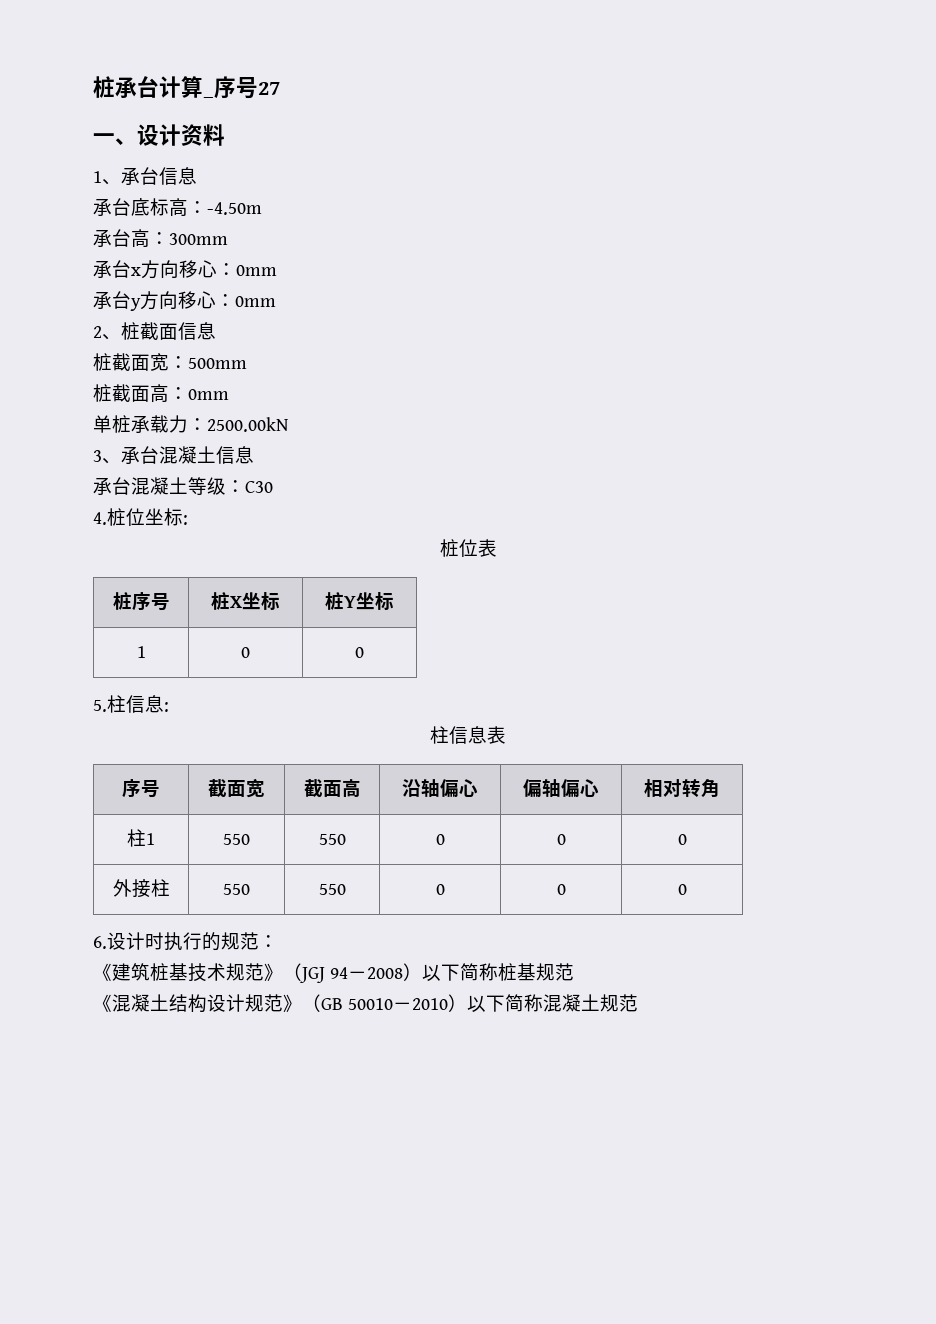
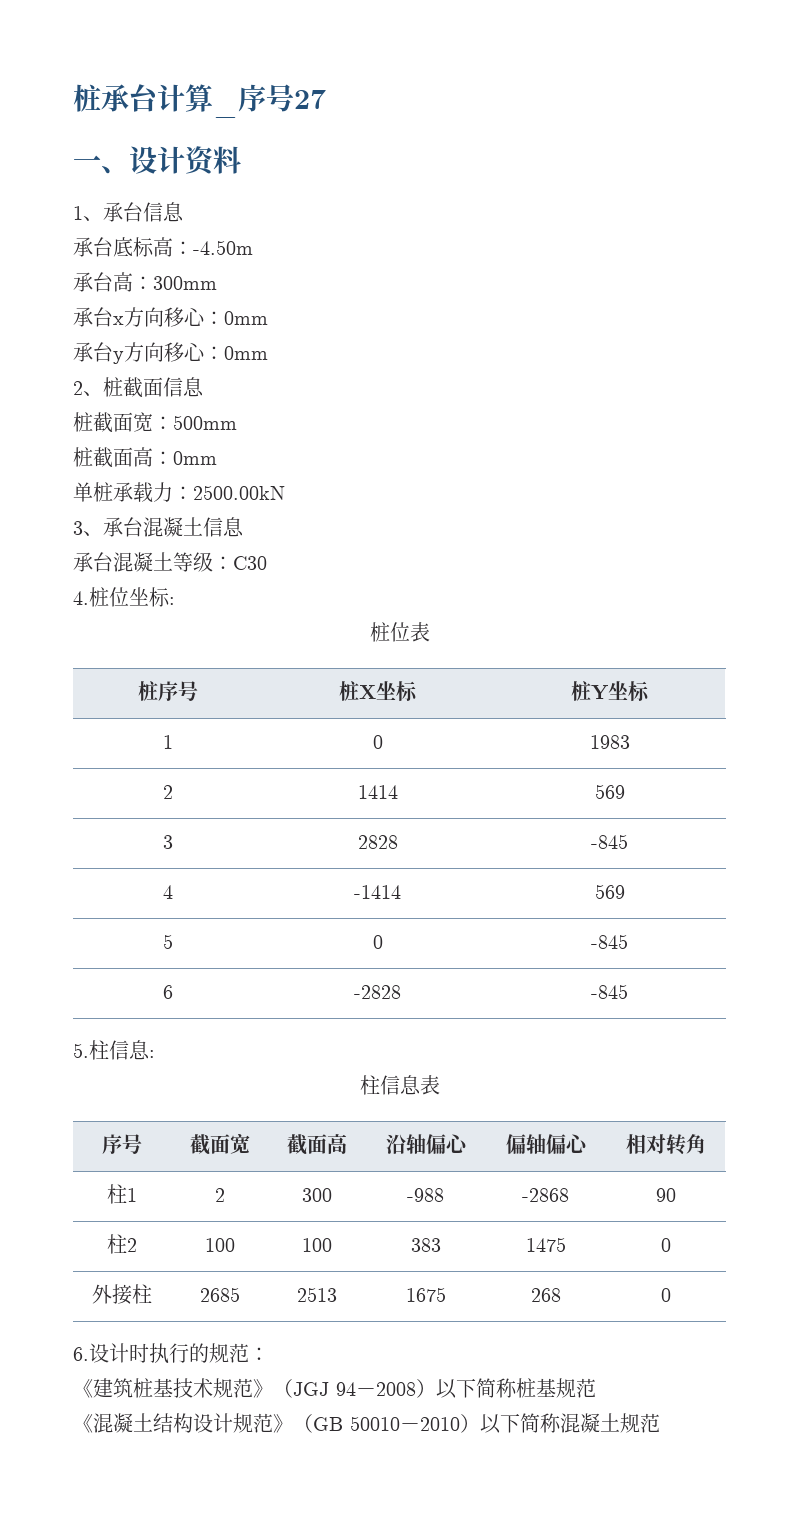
- 1 | 0 | 0
+ 1 | 0 | 1983
+ 2 | 1414 | 569
+ 3 | 2828 | -845
+ 4 | -1414 | 569
+ 5 | 0 | -845
+ 6 | -2828 | -845
- 柱1 | 550 | 550 | 0 | 0 | 0
+ 柱1 | 2 | 300 | -988 | -2868 | 90
+ 柱2 | 100 | 100 | 383 | 1475 | 0
- 外接柱 | 550 | 550 | 0 | 0 | 0
+ 外接柱 | 2685 | 2513 | 1675 | 268 | 0

